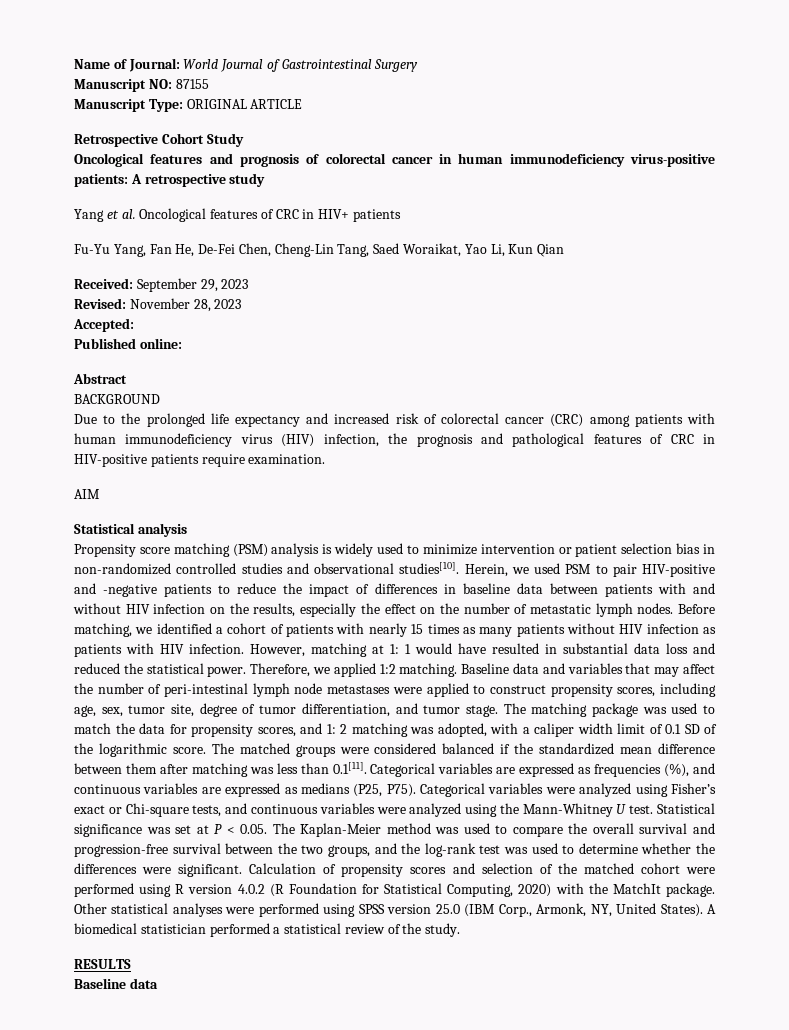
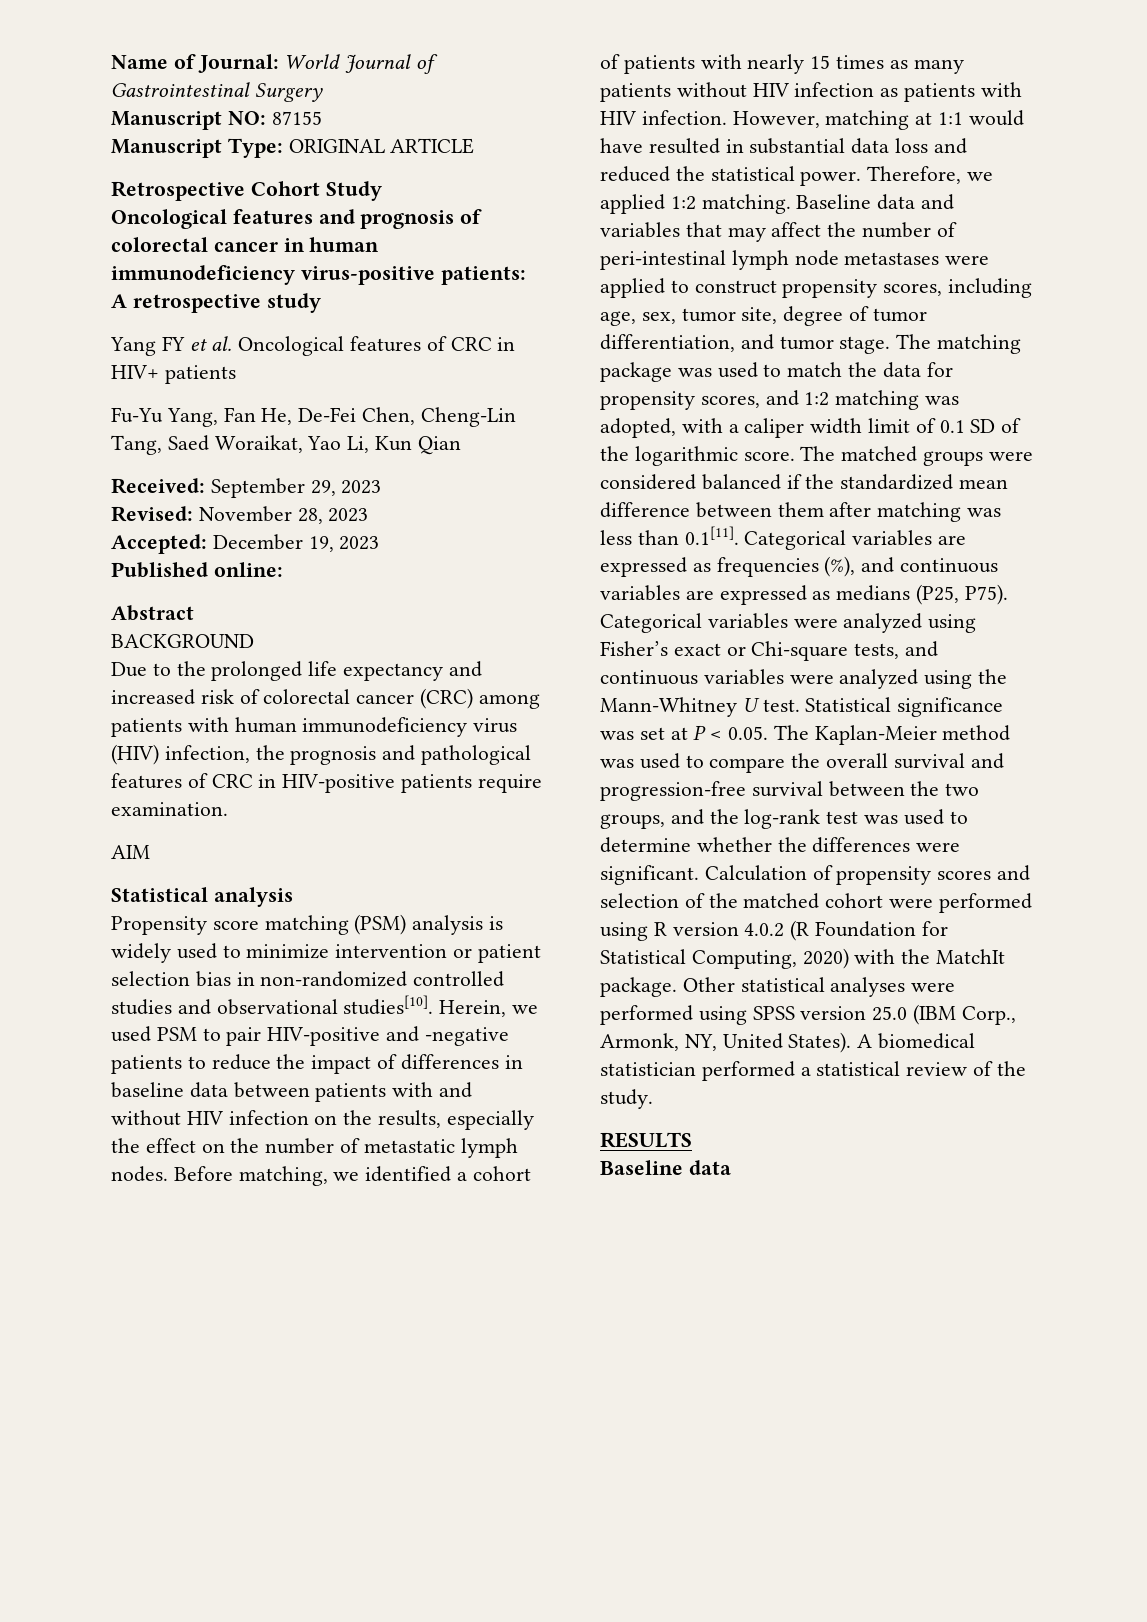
- Yang et al. Oncological features of CRC in HIV+ patients
+ Yang FY et al. Oncological features of CRC in HIV+ patients
- Accepted:
+ Accepted: December 19, 2023
- However, matching at 1: 1 would have resulted in substantial data loss and reduced the statistical power.
+ However, matching at 1:1 would have resulted in substantial data loss and reduced the statistical power.
- The matching package was used to match the data for propensity scores, and 1: 2 matching was adopted, with a caliper width limit of 0.1 SD of the logarithmic score.
+ The matching package was used to match the data for propensity scores, and 1:2 matching was adopted, with a caliper width limit of 0.1 SD of the logarithmic score.

